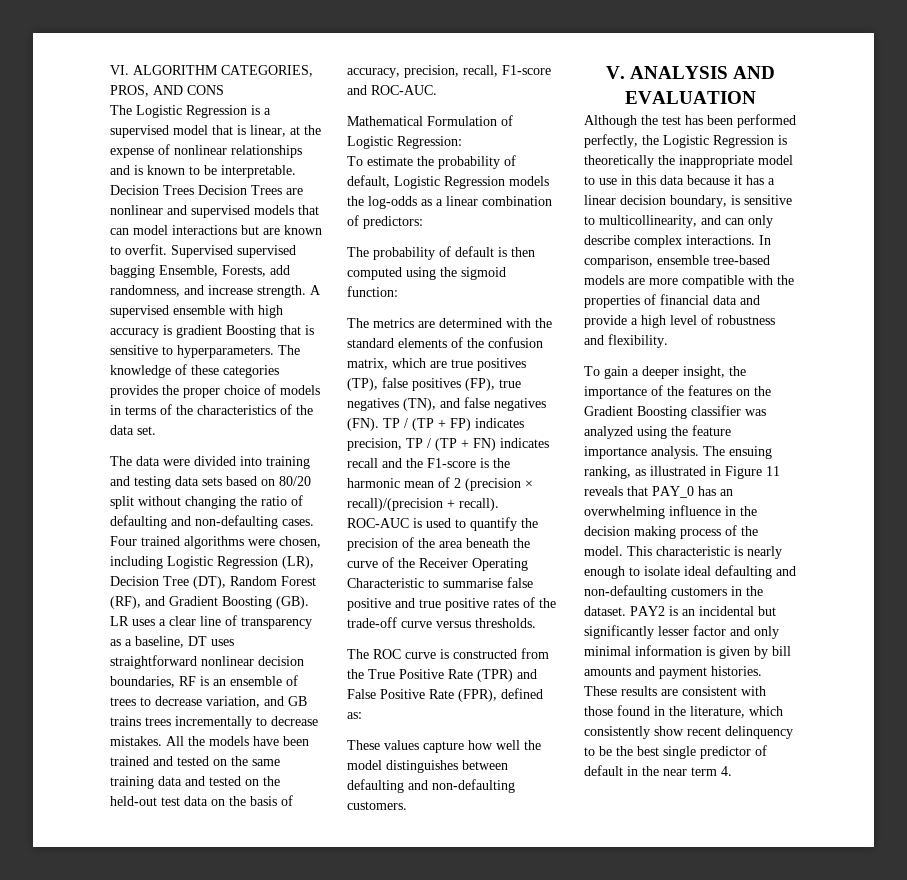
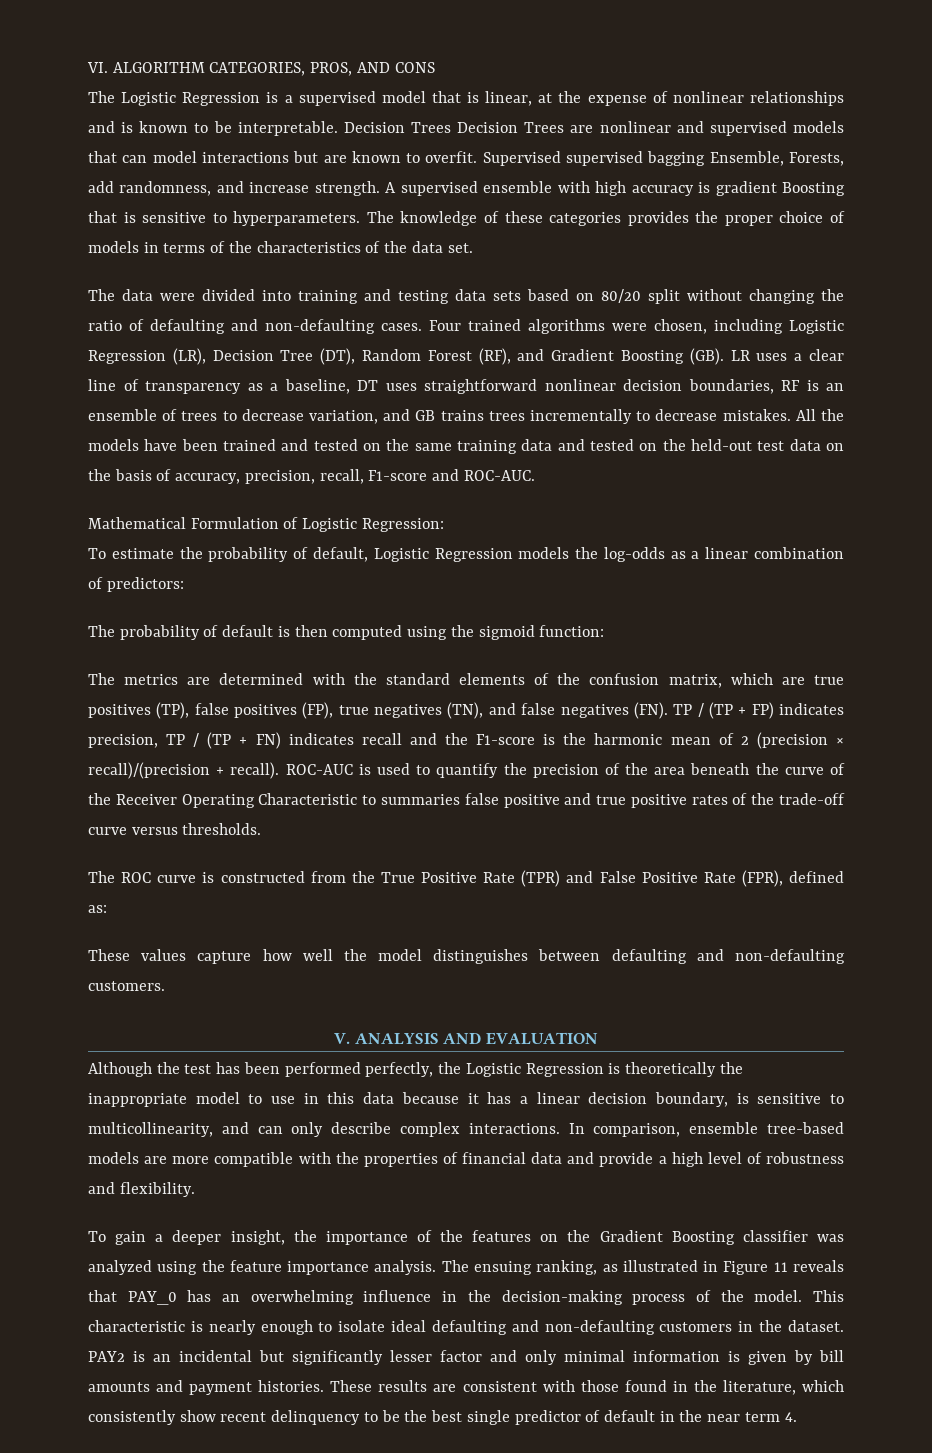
- ROC-AUC is used to quantify the precision of the area beneath the curve of the Receiver Operating Characteristic to summarise false positive and true positive rates of the trade-off curve versus thresholds.
+ ROC-AUC is used to quantify the precision of the area beneath the curve of the Receiver Operating Characteristic to summaries false positive and true positive rates of the trade-off curve versus thresholds.
- The ensuing ranking, as illustrated in Figure 11 reveals that PAY_0 has an overwhelming influence in the decision making process of the model.
+ The ensuing ranking, as illustrated in Figure 11 reveals that PAY_0 has an overwhelming influence in the decision-making process of the model.

